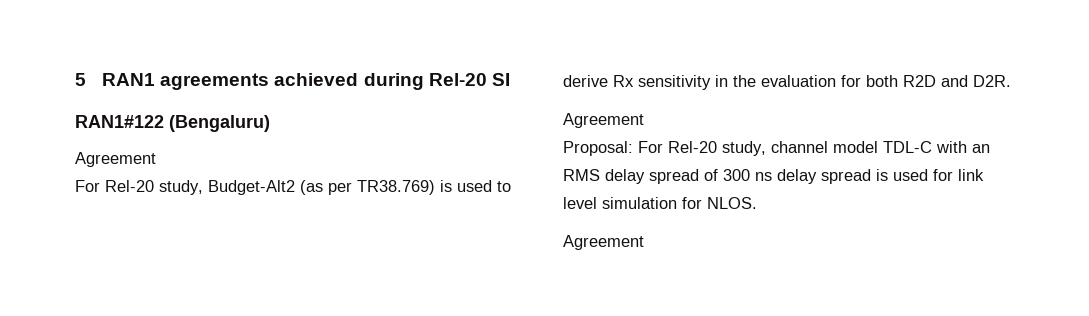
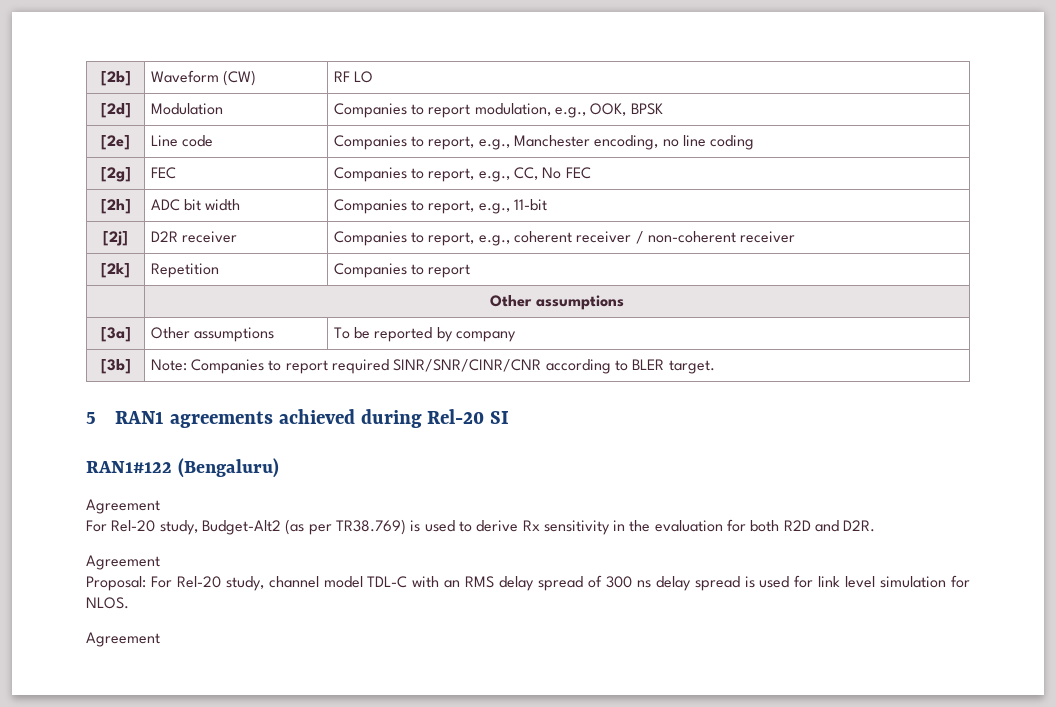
+ [2b] | Waveform (CW) | RF LO
+ [2d] | Modulation | Companies to report modulation, e.g., OOK, BPSK
+ [2e] | Line code | Companies to report, e.g., Manchester encoding, no line coding
+ [2g] | FEC | Companies to report, e.g., CC, No FEC
+ [2h] | ADC bit width | Companies to report, e.g., 11-bit
+ [2j] | D2R receiver | Companies to report, e.g., coherent receiver / non-coherent receiver
+ [2k] | Repetition | Companies to report
+ | Other assumptions
+ [3a] | Other assumptions | To be reported by company
+ [3b] | Note: Companies to report required SINR/SNR/CINR/CNR according to BLER target.

